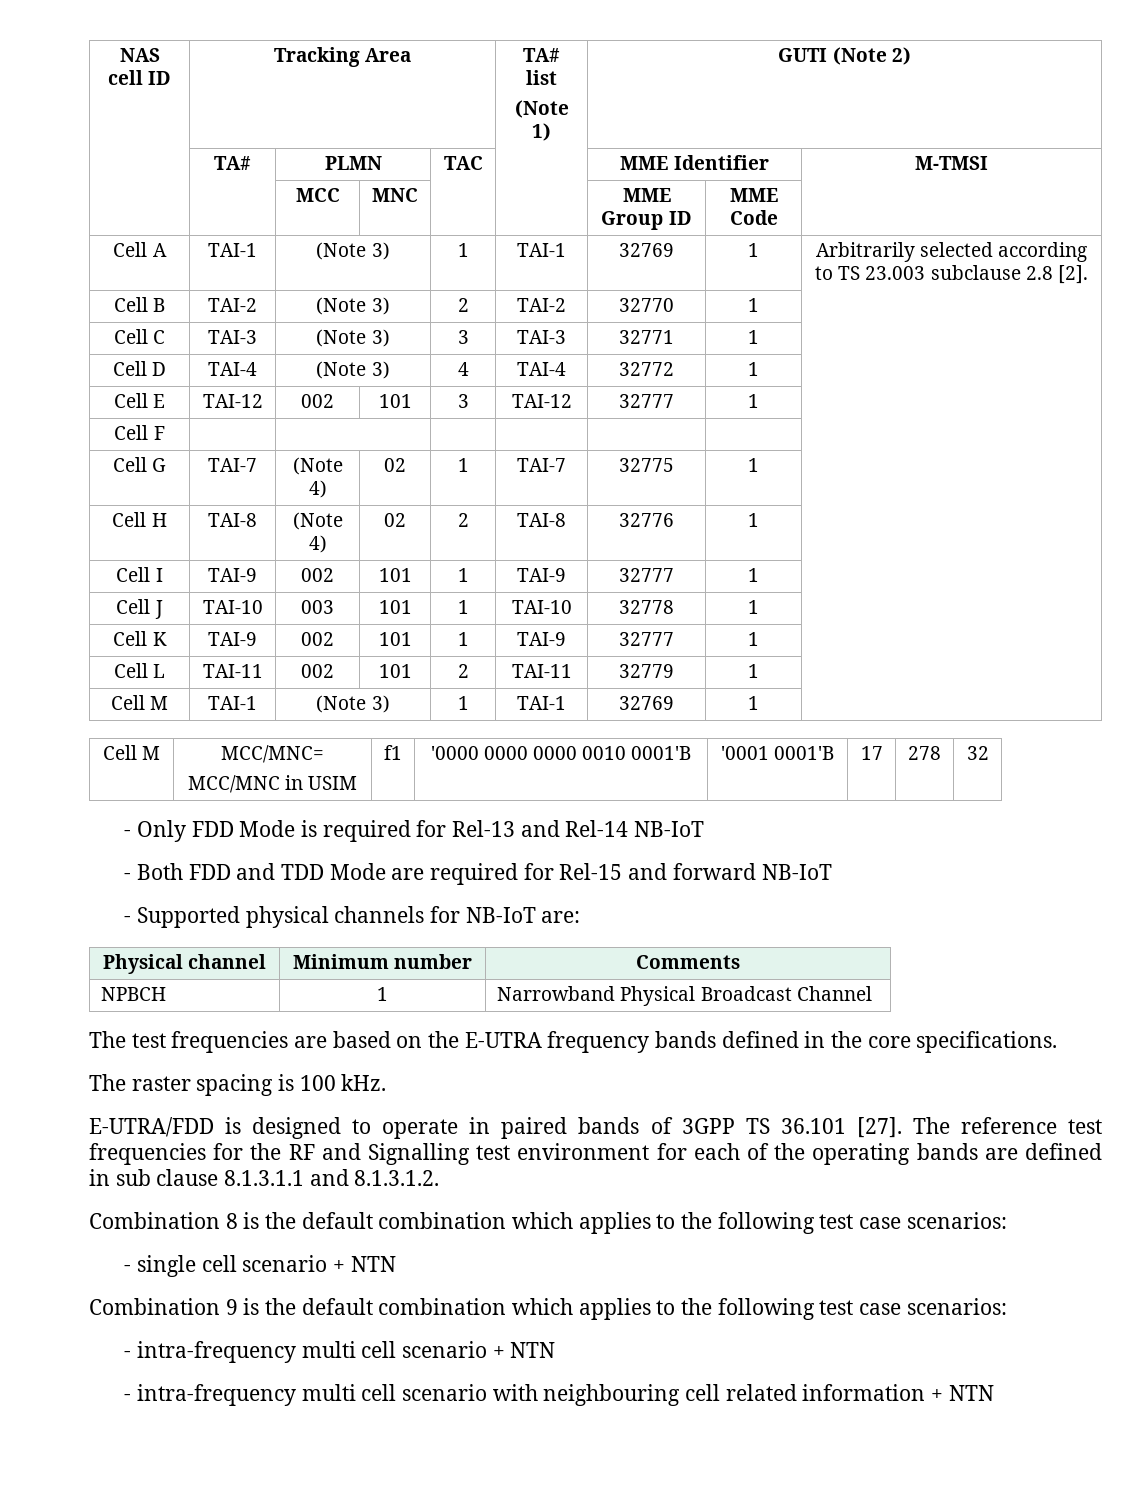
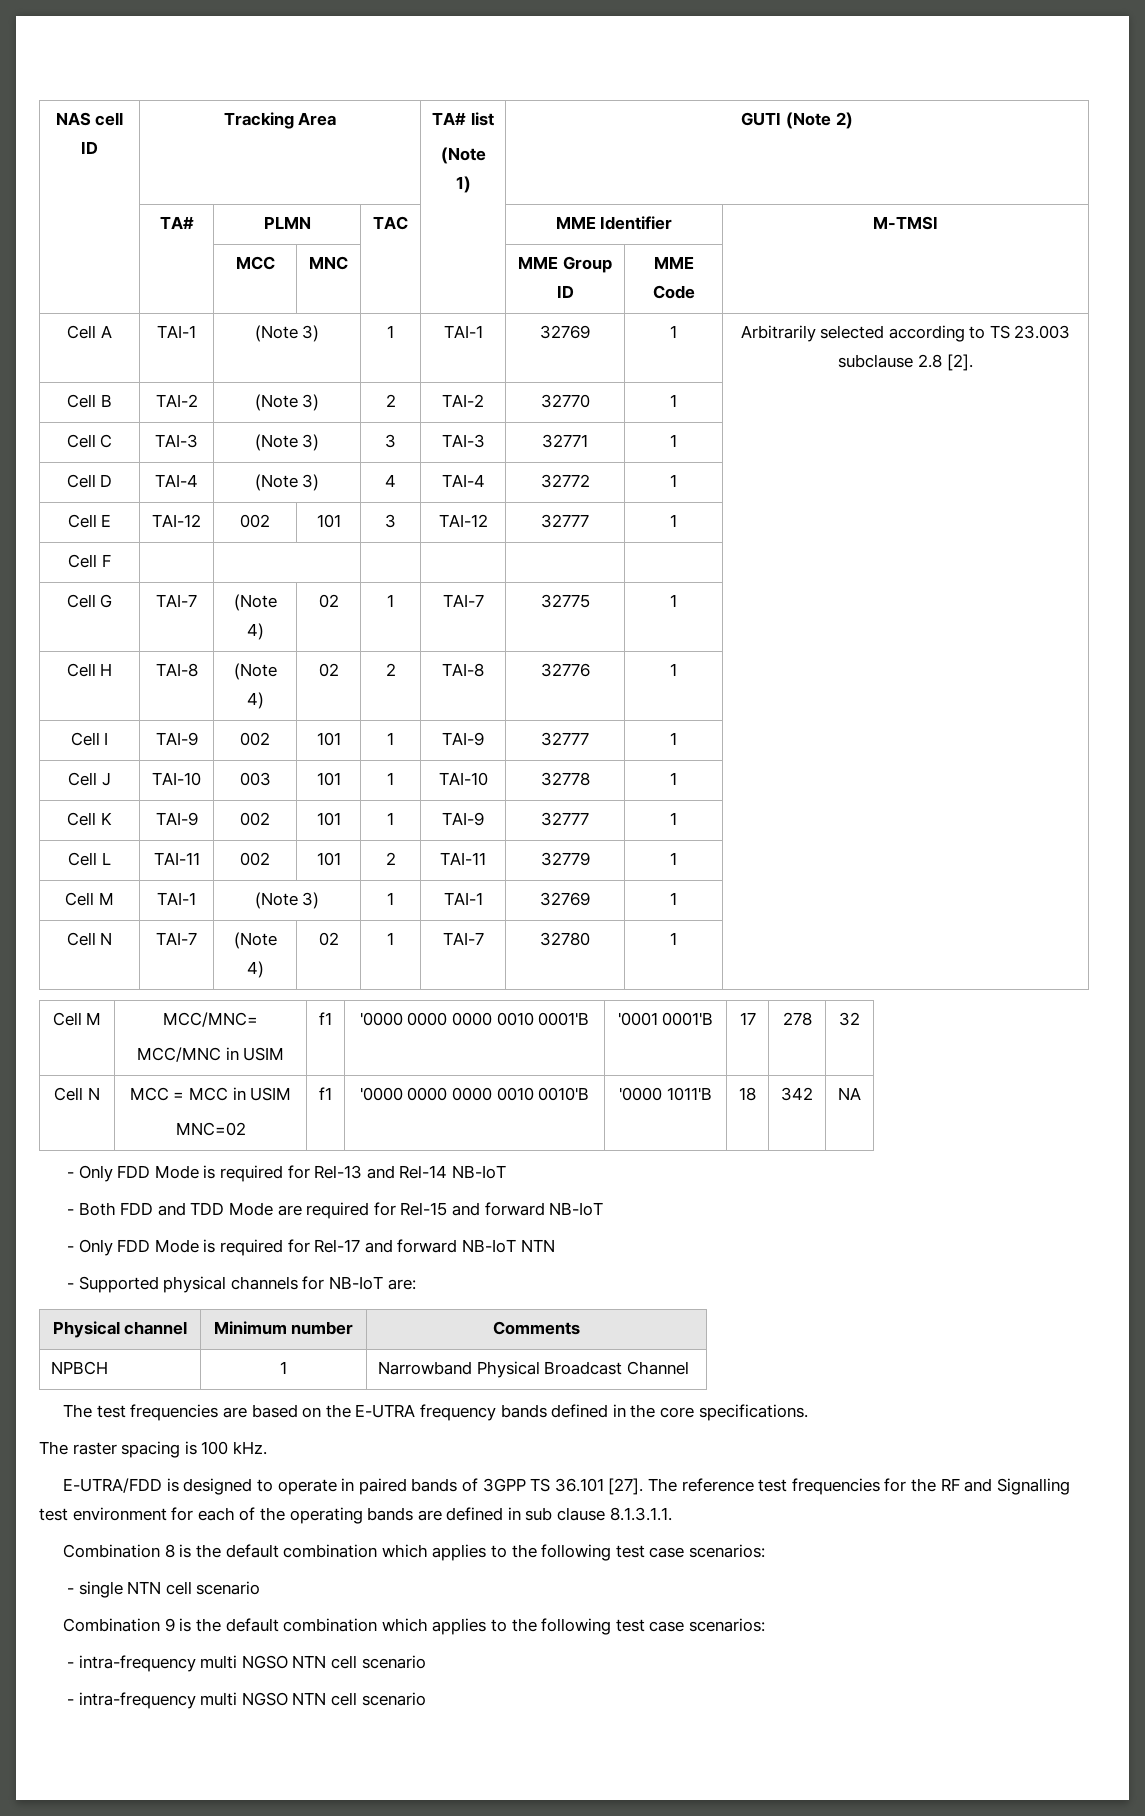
+ Cell N | TAI-7 | (Note 4) | 02 | 1 | TAI-7 | 32780 | 1 |
+ Cell N | MCC = MCC in USIM
+ MNC=02 | f1 | '0000 0000 0000 0010 0010'B | '0000 1011'B | 18 | 342 | NA
+ - Only FDD Mode is required for Rel-17 and forward NB-IoT NTN
- The reference test frequencies for the RF and Signalling test environment for each of the operating bands are defined in sub clause 8.1.3.1.1 and 8.1.3.1.2.
+ The reference test frequencies for the RF and Signalling test environment for each of the operating bands are defined in sub clause 8.1.3.1.1.
- - single cell scenario + NTN
+ - single NTN cell scenario
  Combination 9 is the default combination which applies to the following test case scenarios:
- - intra-frequency multi cell scenario + NTN
- - intra-frequency multi cell scenario with neighbouring cell related information + NTN
+ - intra-frequency multi NGSO NTN cell scenario
+ - intra-frequency multi NGSO NTN cell scenario

